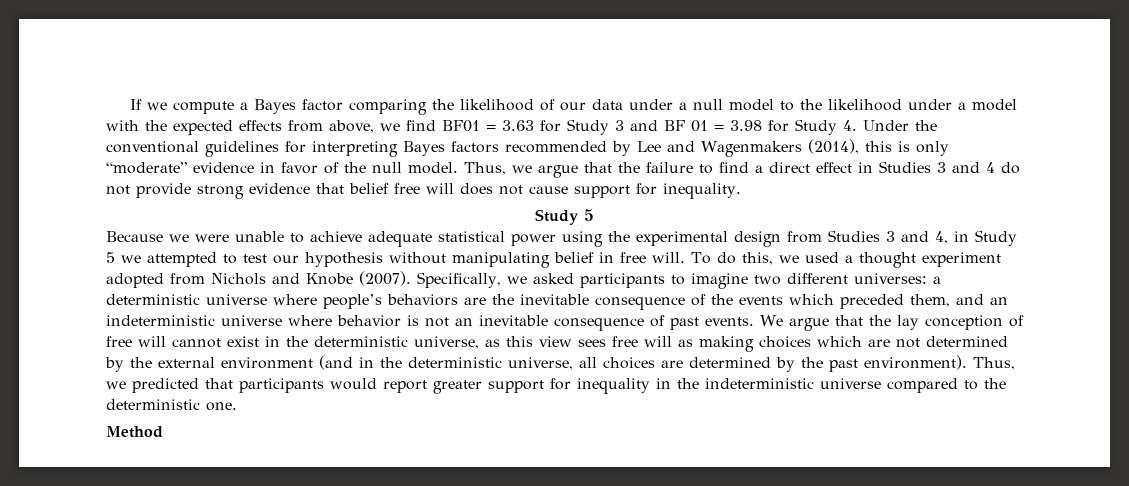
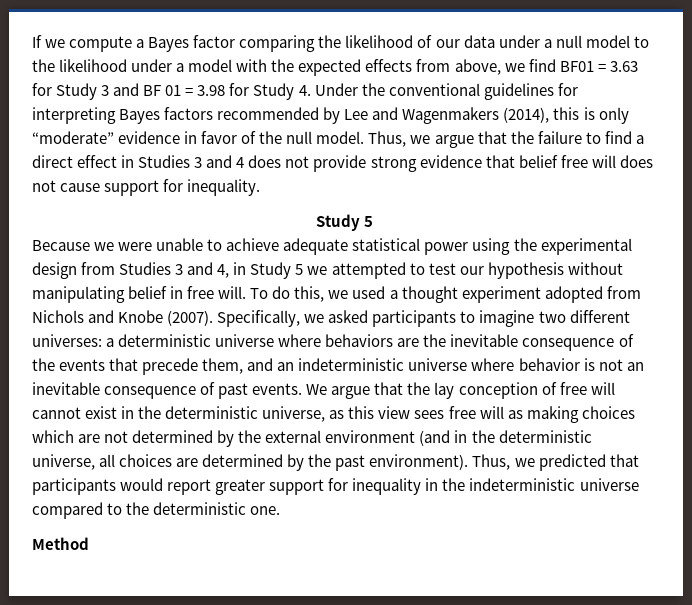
- Thus, we argue that the failure to find a direct effect in Studies 3 and 4 do not provide strong evidence that belief free will does not cause support for inequality.
+ Thus, we argue that the failure to find a direct effect in Studies 3 and 4 does not provide strong evidence that belief free will does not cause support for inequality.
- Specifically, we asked participants to imagine two different universes: a deterministic universe where people’s behaviors are the inevitable consequence of the events which preceded them, and an indeterministic universe where behavior is not an inevitable consequence of past events.
+ Specifically, we asked participants to imagine two different universes: a deterministic universe where behaviors are the inevitable consequence of the events that precede them, and an indeterministic universe where behavior is not an inevitable consequence of past events.

